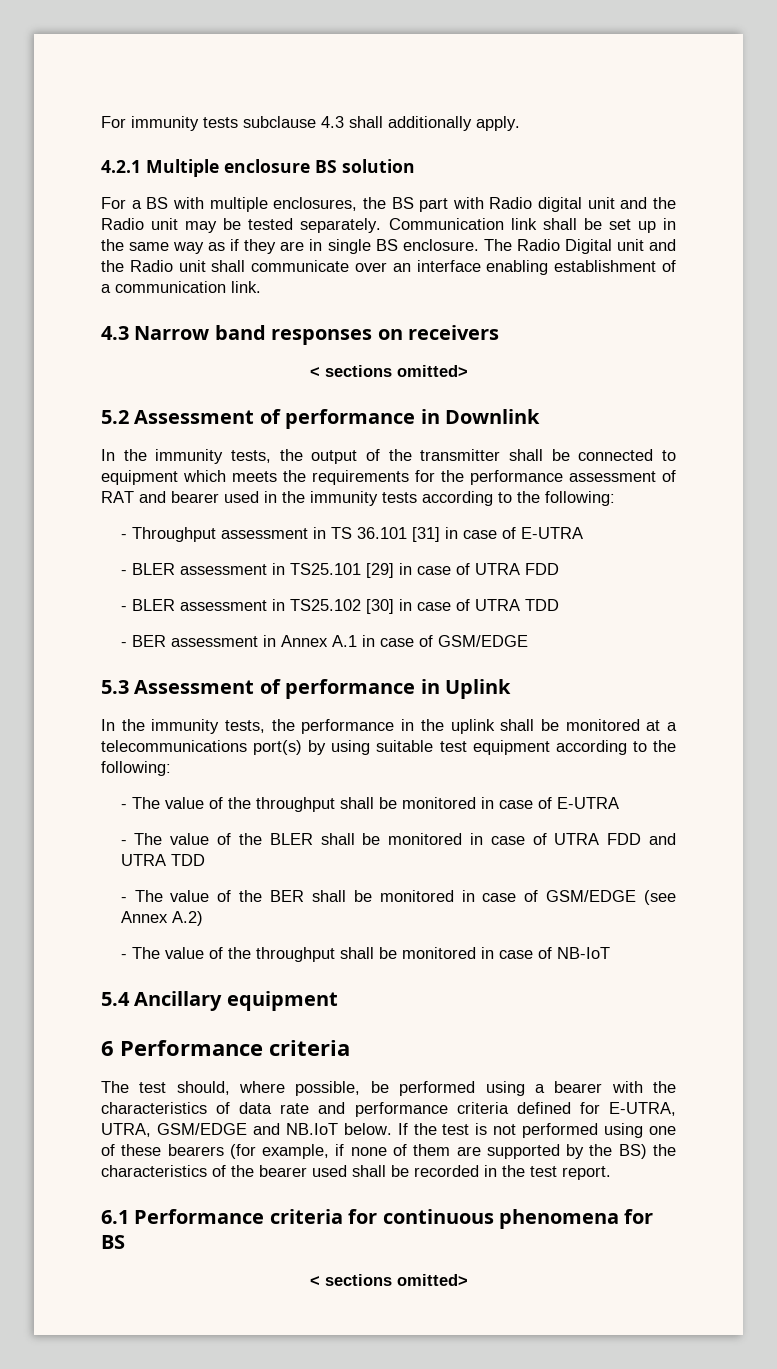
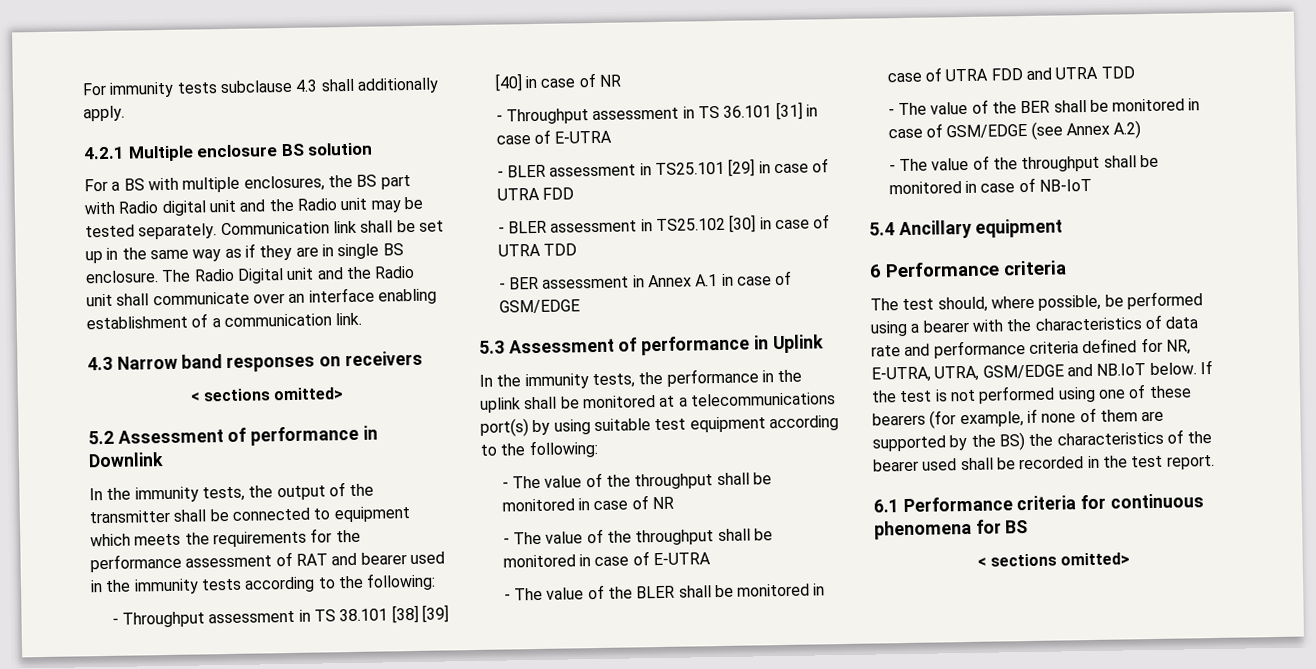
+ - Throughput assessment in TS 38.101 [38] [39] [40] in case of NR
+ - The value of the throughput shall be monitored in case of NR
- The test should, where possible, be performed using a bearer with the characteristics of data rate and performance criteria defined for E-UTRA, UTRA, GSM/EDGE and NB.IoT below.
+ The test should, where possible, be performed using a bearer with the characteristics of data rate and performance criteria defined for NR, E-UTRA, UTRA, GSM/EDGE and NB.IoT below.

